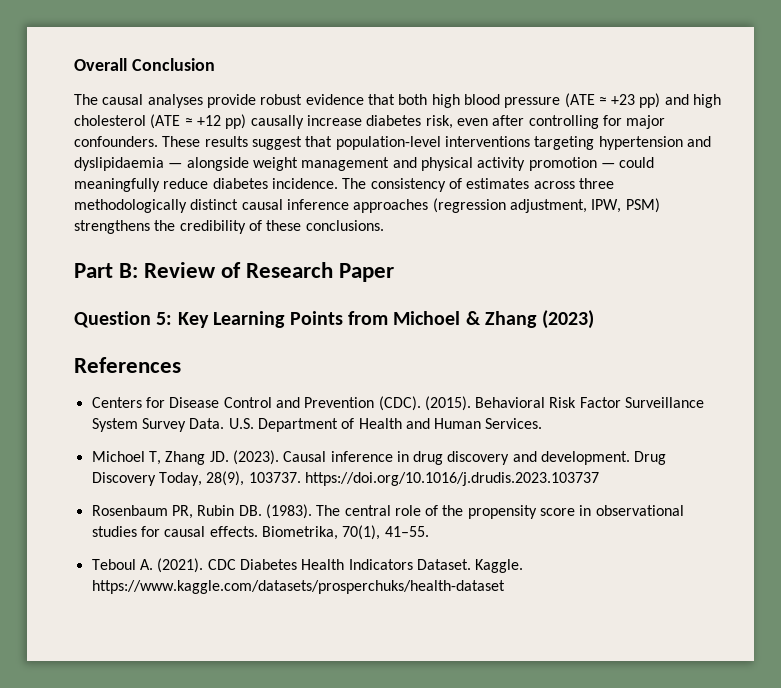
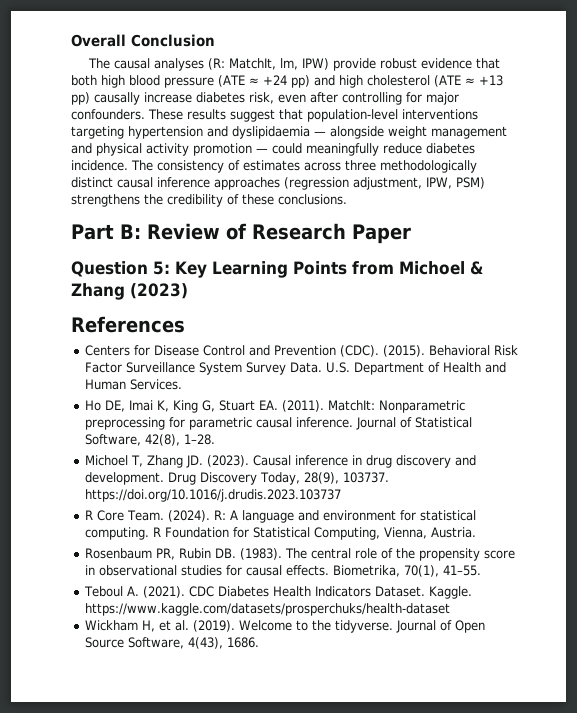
- The causal analyses provide robust evidence that both high blood pressure (ATE ≈ +23 pp) and high cholesterol (ATE ≈ +12 pp) causally increase diabetes risk, even after controlling for major confounders.
+ The causal analyses (R: MatchIt, lm, IPW) provide robust evidence that both high blood pressure (ATE ≈ +24 pp) and high cholesterol (ATE ≈ +13 pp) causally increase diabetes risk, even after controlling for major confounders.
+ Ho DE, Imai K, King G, Stuart EA. (2011). MatchIt: Nonparametric preprocessing for parametric causal inference. Journal of Statistical Software, 42(8), 1–28.
+ R Core Team. (2024). R: A language and environment for statistical computing. R Foundation for Statistical Computing, Vienna, Austria.
+ Wickham H, et al. (2019). Welcome to the tidyverse. Journal of Open Source Software, 4(43), 1686.

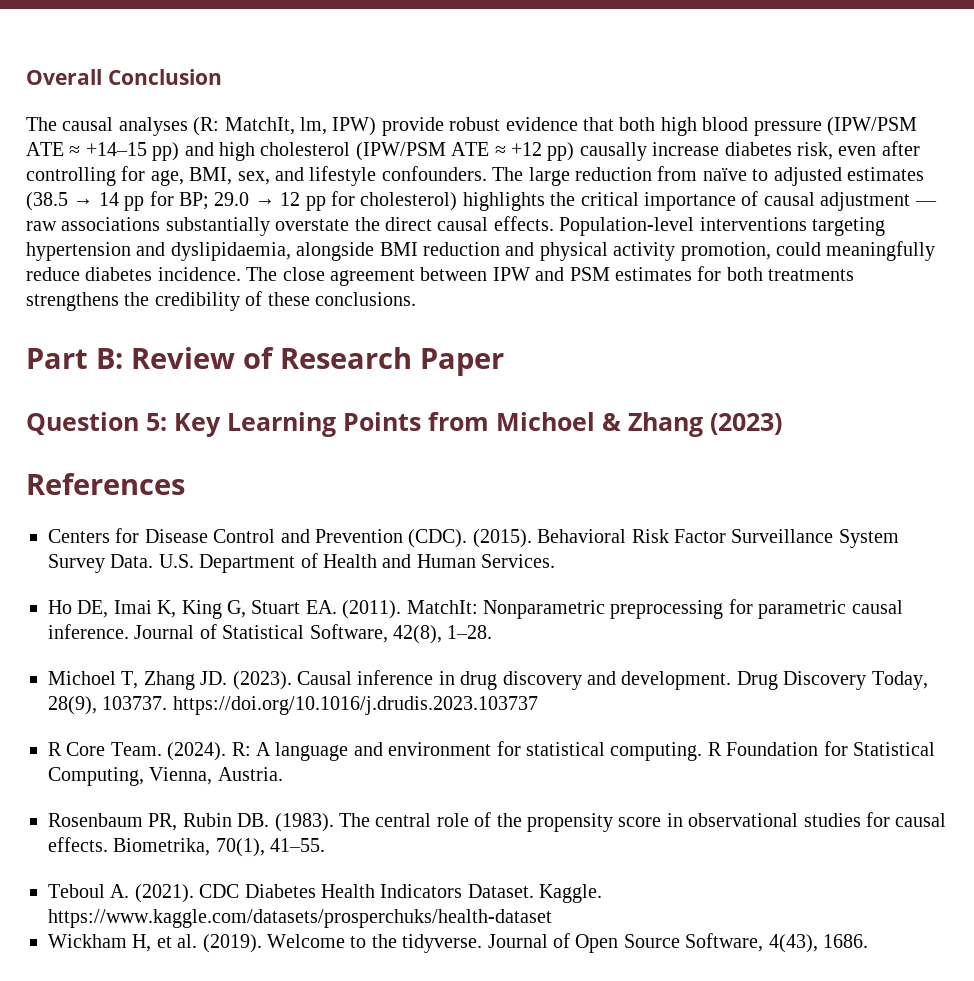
- The causal analyses (R: MatchIt, lm, IPW) provide robust evidence that both high blood pressure (ATE ≈ +24 pp) and high cholesterol (ATE ≈ +13 pp) causally increase diabetes risk, even after controlling for major confounders. These results suggest that population-level interventions targeting hypertension and dyslipidaemia — alongside weight management and physical activity promotion — could meaningfully reduce diabetes incidence.
+ The causal analyses (R: MatchIt, lm, IPW) provide robust evidence that both high blood pressure (IPW/PSM ATE ≈ +14–15 pp) and high cholesterol (IPW/PSM ATE ≈ +12 pp) causally increase diabetes risk, even after controlling for age, BMI, sex, and lifestyle confounders. The large reduction from naïve to adjusted estimates (38.5 → 14 pp for BP; 29.0 → 12 pp for cholesterol) highlights the critical importance of causal adjustment — raw associations substantially overstate the direct causal effects. Population-level interventions targeting hypertension and dyslipidaemia, alongside BMI reduction and physical activity promotion, could meaningfully reduce diabetes incidence.
- The consistency of estimates across three methodologically distinct causal inference approaches (regression adjustment, IPW, PSM) strengthens the credibility of these conclusions.
+ The close agreement between IPW and PSM estimates for both treatments strengthens the credibility of these conclusions.

